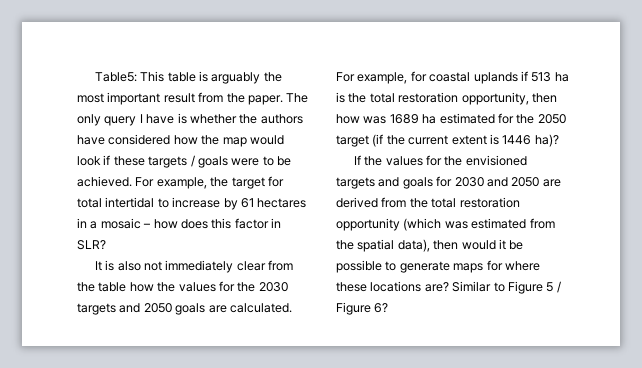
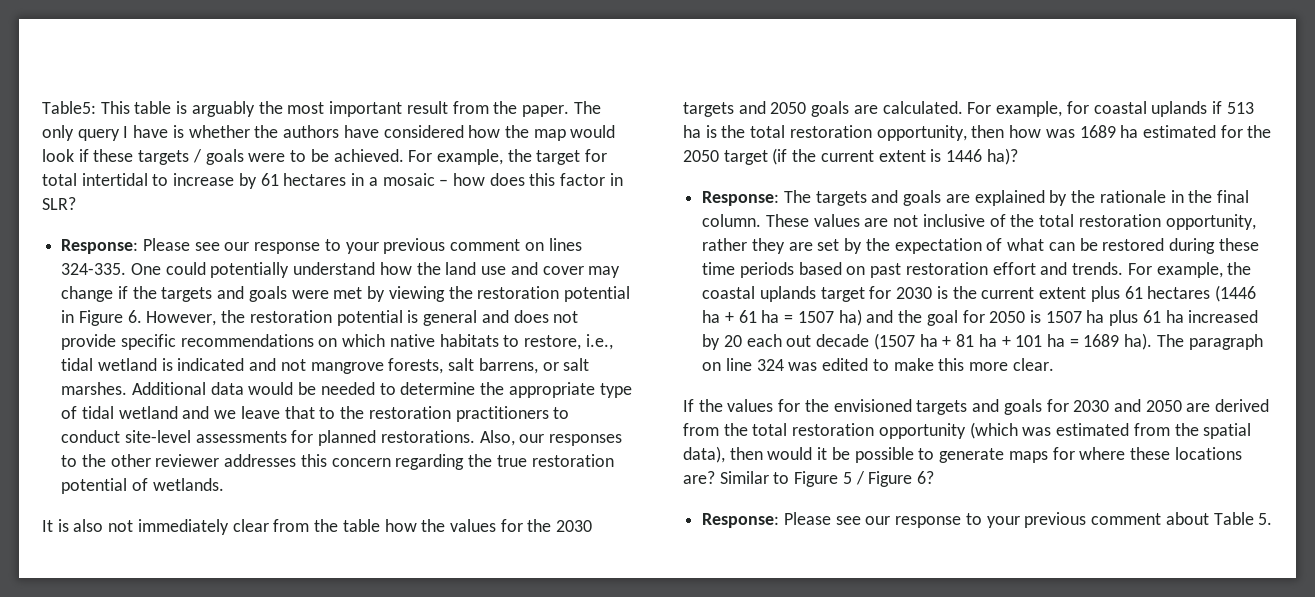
+ Response: Please see our response to your previous comment on lines 324-335. One could potentially understand how the land use and cover may change if the targets and goals were met by viewing the restoration potential in Figure 6. However, the restoration potential is general and does not provide specific recommendations on which native habitats to restore, i.e., tidal wetland is indicated and not mangrove forests, salt barrens, or salt marshes. Additional data would be needed to determine the appropriate type of tidal wetland and we leave that to the restoration practitioners to conduct site-level assessments for planned restorations. Also, our responses to the other reviewer addresses this concern regarding the true restoration potential of wetlands.
+ Response: The targets and goals are explained by the rationale in the final column. These values are not inclusive of the total restoration opportunity, rather they are set by the expectation of what can be restored during these time periods based on past restoration effort and trends. For example, the coastal uplands target for 2030 is the current extent plus 61 hectares (1446 ha + 61 ha = 1507 ha) and the goal for 2050 is 1507 ha plus 61 ha increased by 20 each out decade (1507 ha + 81 ha + 101 ha = 1689 ha). The paragraph on line 324 was edited to make this more clear.
+ Response: Please see our response to your previous comment about Table 5.

